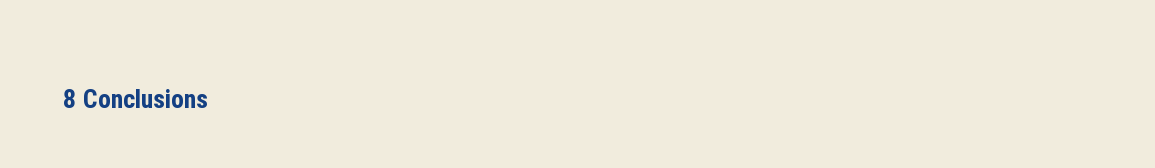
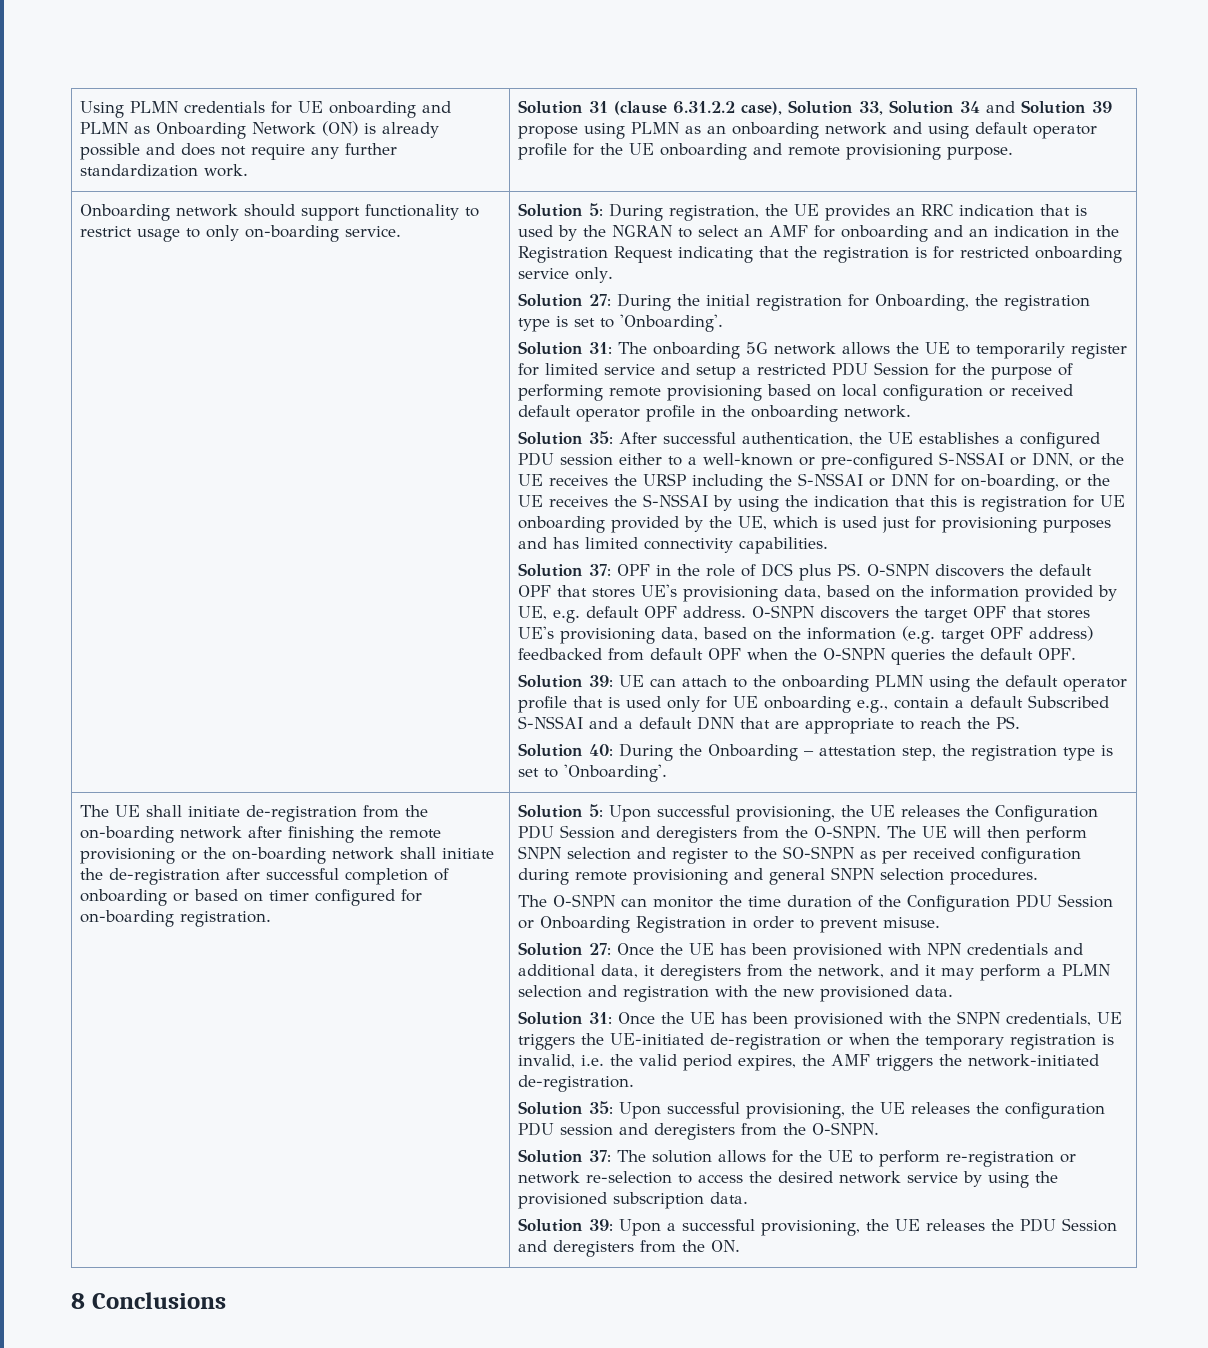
+ Using PLMN credentials for UE onboarding and PLMN as Onboarding Network (ON) is already possible and does not require any further standardization work. | Solution 31 (clause 6.31.2.2 case), Solution 33, Solution 34 and Solution 39 propose using PLMN as an onboarding network and using default operator profile for the UE onboarding and remote provisioning purpose.
+ Onboarding network should support functionality to restrict usage to only on-boarding service. | Solution 5: During registration, the UE provides an RRC indication that is used by the NGRAN to select an AMF for onboarding and an indication in the Registration Request indicating that the registration is for restricted onboarding service only.
+ Solution 27: During the initial registration for Onboarding, the registration type is set to 'Onboarding'.
+ Solution 31: The onboarding 5G network allows the UE to temporarily register for limited service and setup a restricted PDU Session for the purpose of performing remote provisioning based on local configuration or received default operator profile in the onboarding network.
+ Solution 35: After successful authentication, the UE establishes a configured PDU session either to a well-known or pre-configured S-NSSAI or DNN, or the UE receives the URSP including the S-NSSAI or DNN for on-boarding, or the UE receives the S-NSSAI by using the indication that this is registration for UE onboarding provided by the UE, which is used just for provisioning purposes and has limited connectivity capabilities.
+ Solution 37: OPF in the role of DCS plus PS. O-SNPN discovers the default OPF that stores UE's provisioning data, based on the information provided by UE, e.g. default OPF address. O-SNPN discovers the target OPF that stores UE's provisioning data, based on the information (e.g. target OPF address) feedbacked from default OPF when the O-SNPN queries the default OPF.
+ Solution 39: UE can attach to the onboarding PLMN using the default operator profile that is used only for UE onboarding e.g., contain a default Subscribed S-NSSAI and a default DNN that are appropriate to reach the PS.
+ Solution 40: During the Onboarding – attestation step, the registration type is set to 'Onboarding'.
+ The UE shall initiate de-registration from the on-boarding network after finishing the remote provisioning or the on-boarding network shall initiate the de-registration after successful completion of onboarding or based on timer configured for on-boarding registration. | Solution 5: Upon successful provisioning, the UE releases the Configuration PDU Session and deregisters from the O-SNPN. The UE will then perform SNPN selection and register to the SO-SNPN as per received configuration during remote provisioning and general SNPN selection procedures.
+ The O-SNPN can monitor the time duration of the Configuration PDU Session or Onboarding Registration in order to prevent misuse.
+ Solution 27: Once the UE has been provisioned with NPN credentials and additional data, it deregisters from the network, and it may perform a PLMN selection and registration with the new provisioned data.
+ Solution 31: Once the UE has been provisioned with the SNPN credentials, UE triggers the UE-initiated de-registration or when the temporary registration is invalid, i.e. the valid period expires, the AMF triggers the network-initiated de-registration.
+ Solution 35: Upon successful provisioning, the UE releases the configuration PDU session and deregisters from the O-SNPN.
+ Solution 37: The solution allows for the UE to perform re-registration or network re-selection to access the desired network service by using the provisioned subscription data.
+ Solution 39: Upon a successful provisioning, the UE releases the PDU Session and deregisters from the ON.

